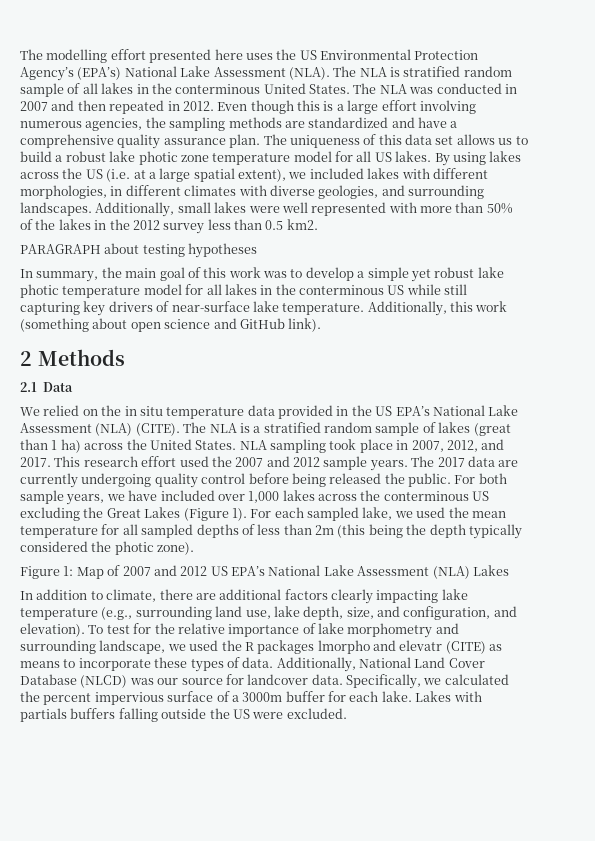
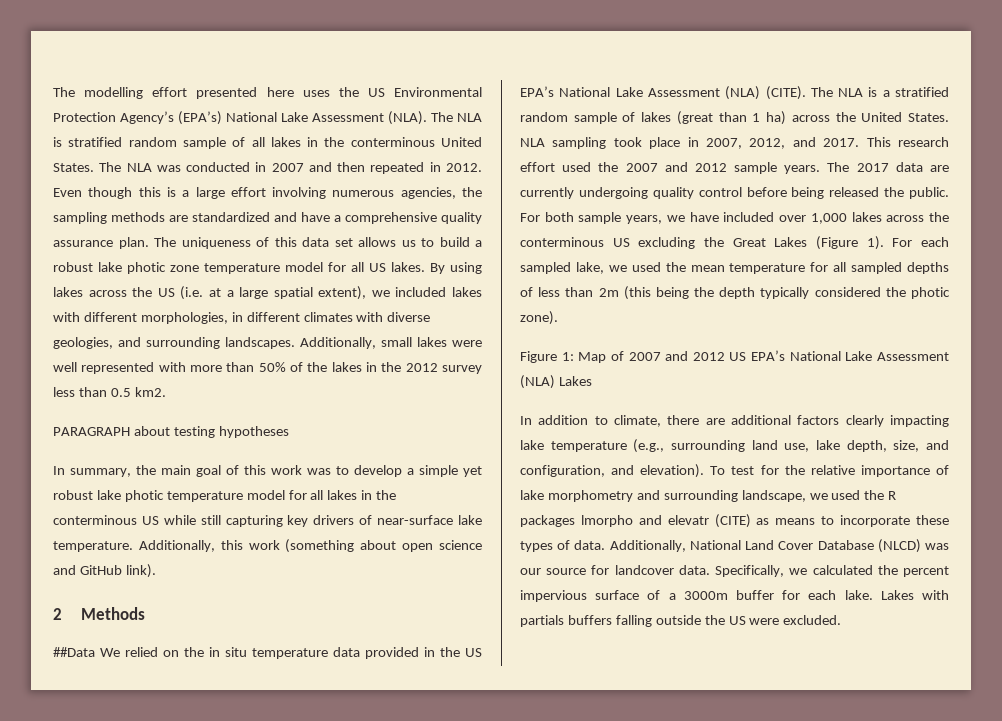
- 2.1 Data
- We relied on the in situ temperature data provided in the US EPA’s National Lake Assessment (NLA) (CITE).
+ ##Data We relied on the in situ temperature data provided in the US EPA’s National Lake Assessment (NLA) (CITE).

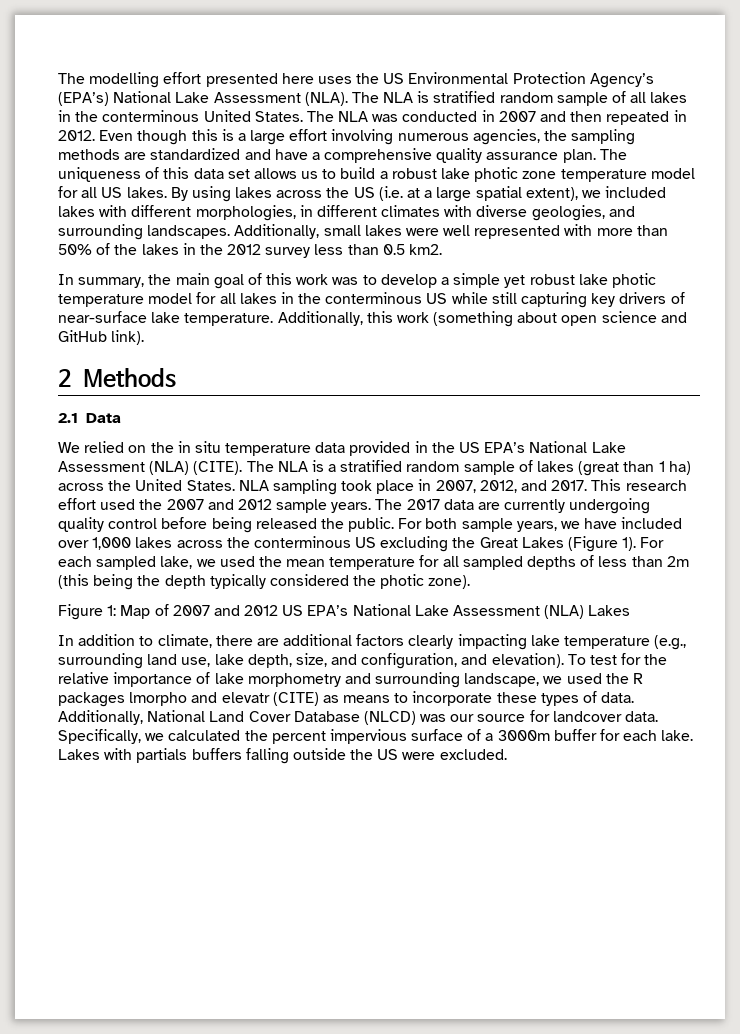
- PARAGRAPH about testing hypotheses
- ##Data We relied on the in situ temperature data provided in the US EPA’s National Lake Assessment (NLA) (CITE).
+ 2.1 Data
+ We relied on the in situ temperature data provided in the US EPA’s National Lake Assessment (NLA) (CITE).

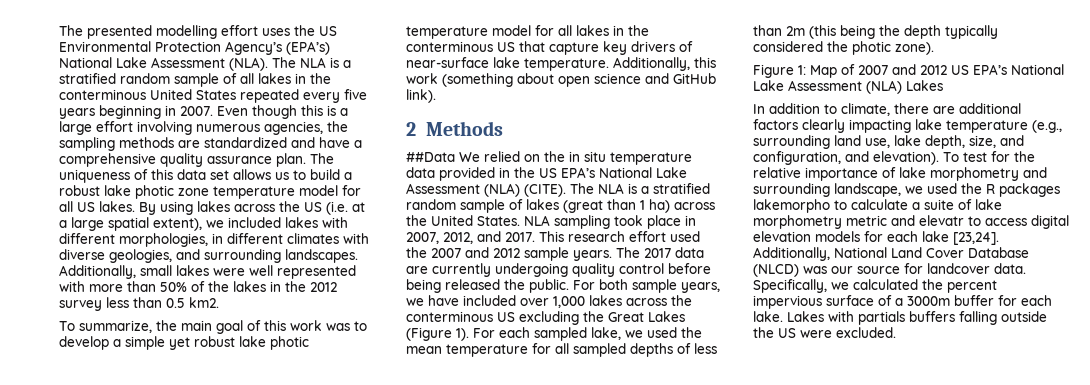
- The modelling effort presented here uses the US Environmental Protection Agency’s (EPA’s) National Lake Assessment (NLA).
+ The presented modelling effort uses the US Environmental Protection Agency’s (EPA’s) National Lake Assessment (NLA).
- The NLA is stratified random sample of all lakes in the conterminous United States. The NLA was conducted in 2007 and then repeated in 2012.
+ The NLA is a stratified random sample of all lakes in the conterminous United States repeated every five years beginning in 2007.
- In summary, the main goal of this work was to develop a simple yet robust lake photic temperature model for all lakes in the conterminous US while still capturing key drivers of near-surface lake temperature.
+ To summarize, the main goal of this work was to develop a simple yet robust lake photic temperature model for all lakes in the conterminous US that capture key drivers of near-surface lake temperature.
- 2.1 Data
- We relied on the in situ temperature data provided in the US EPA’s National Lake Assessment (NLA) (CITE).
+ ##Data We relied on the in situ temperature data provided in the US EPA’s National Lake Assessment (NLA) (CITE).
- To test for the relative importance of lake morphometry and surrounding landscape, we used the R packages lmorpho and elevatr (CITE) as means to incorporate these types of data.
+ To test for the relative importance of lake morphometry and surrounding landscape, we used the R packages lakemorpho to calculate a suite of lake morphometry metric and elevatr to access digital elevation models for each lake [23,24].

